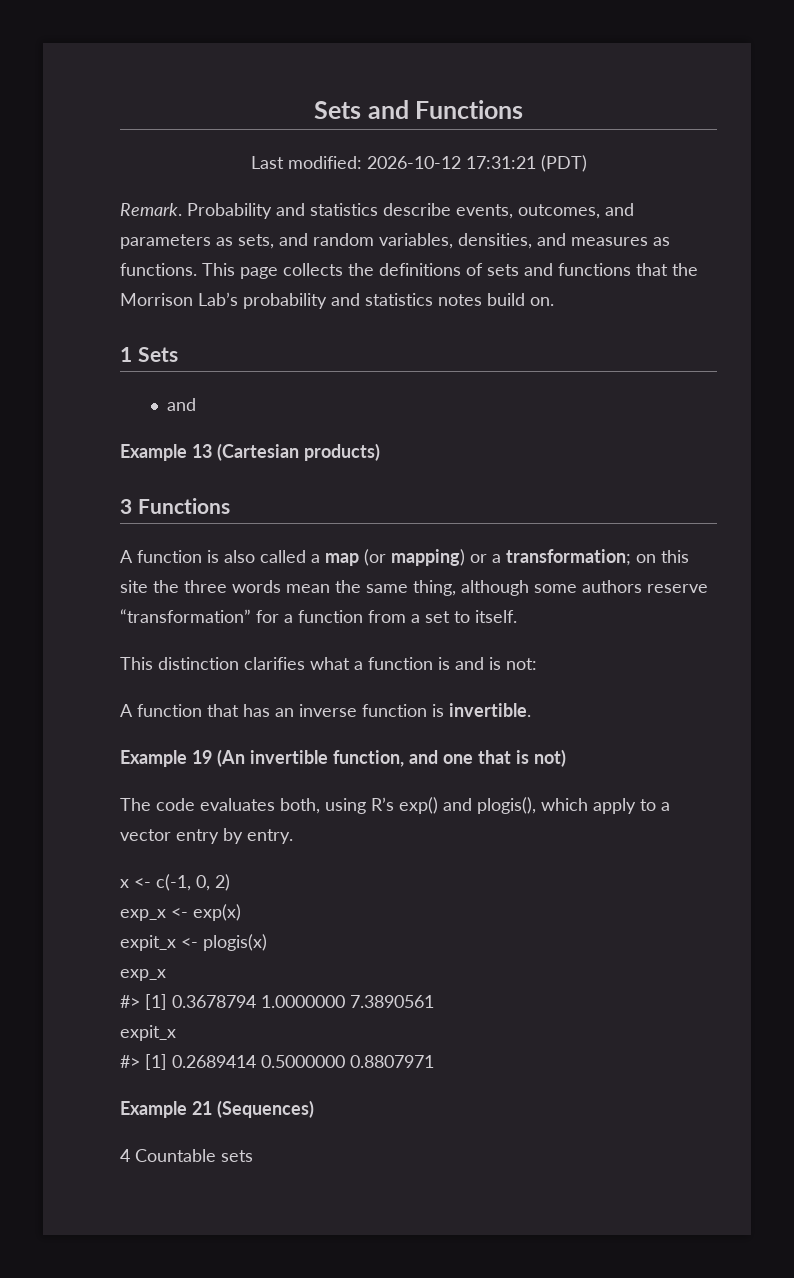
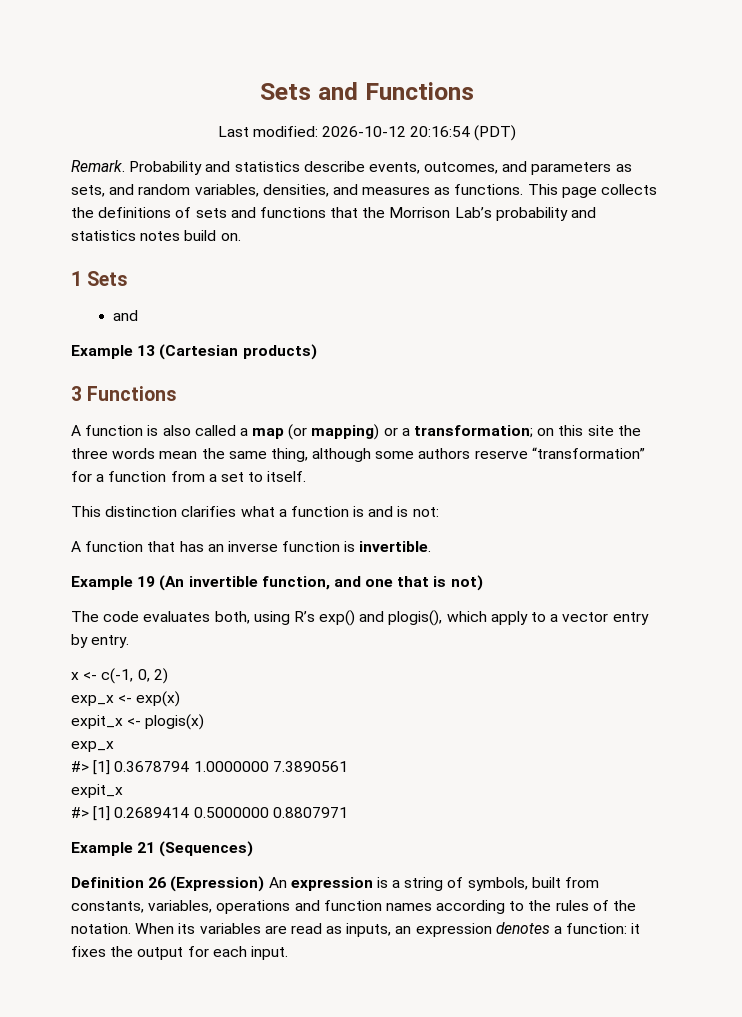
- Last modified: 2026-10-12 17:31:21 (PDT)
+ Last modified: 2026-10-12 20:16:54 (PDT)
- 4 Countable sets
+ Definition 26 (Expression) An expression is a string of symbols, built from constants, variables, operations and function names according to the rules of the notation. When its variables are read as inputs, an expression denotes a function: it fixes the output for each input.

